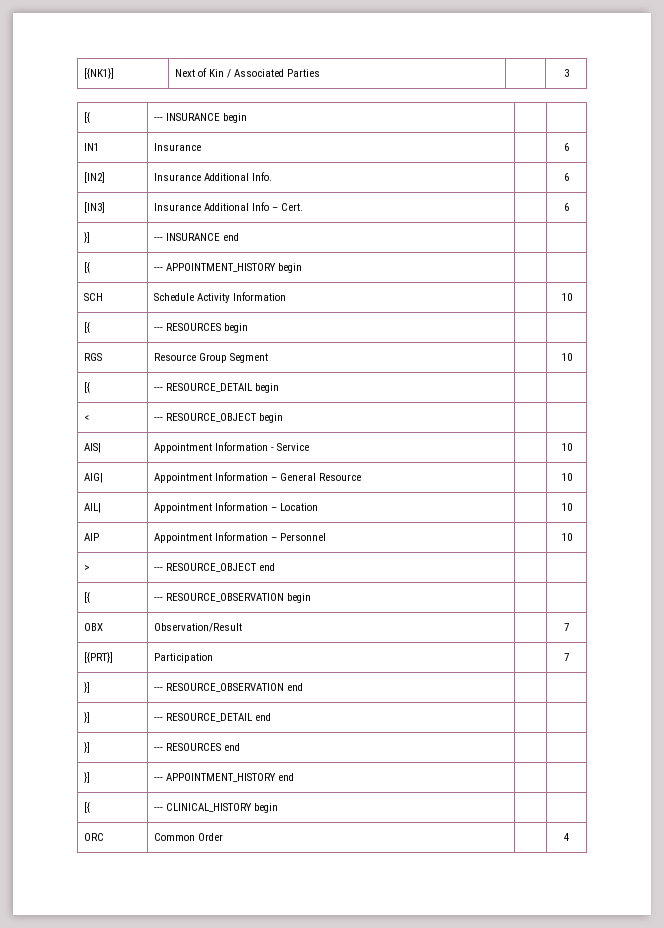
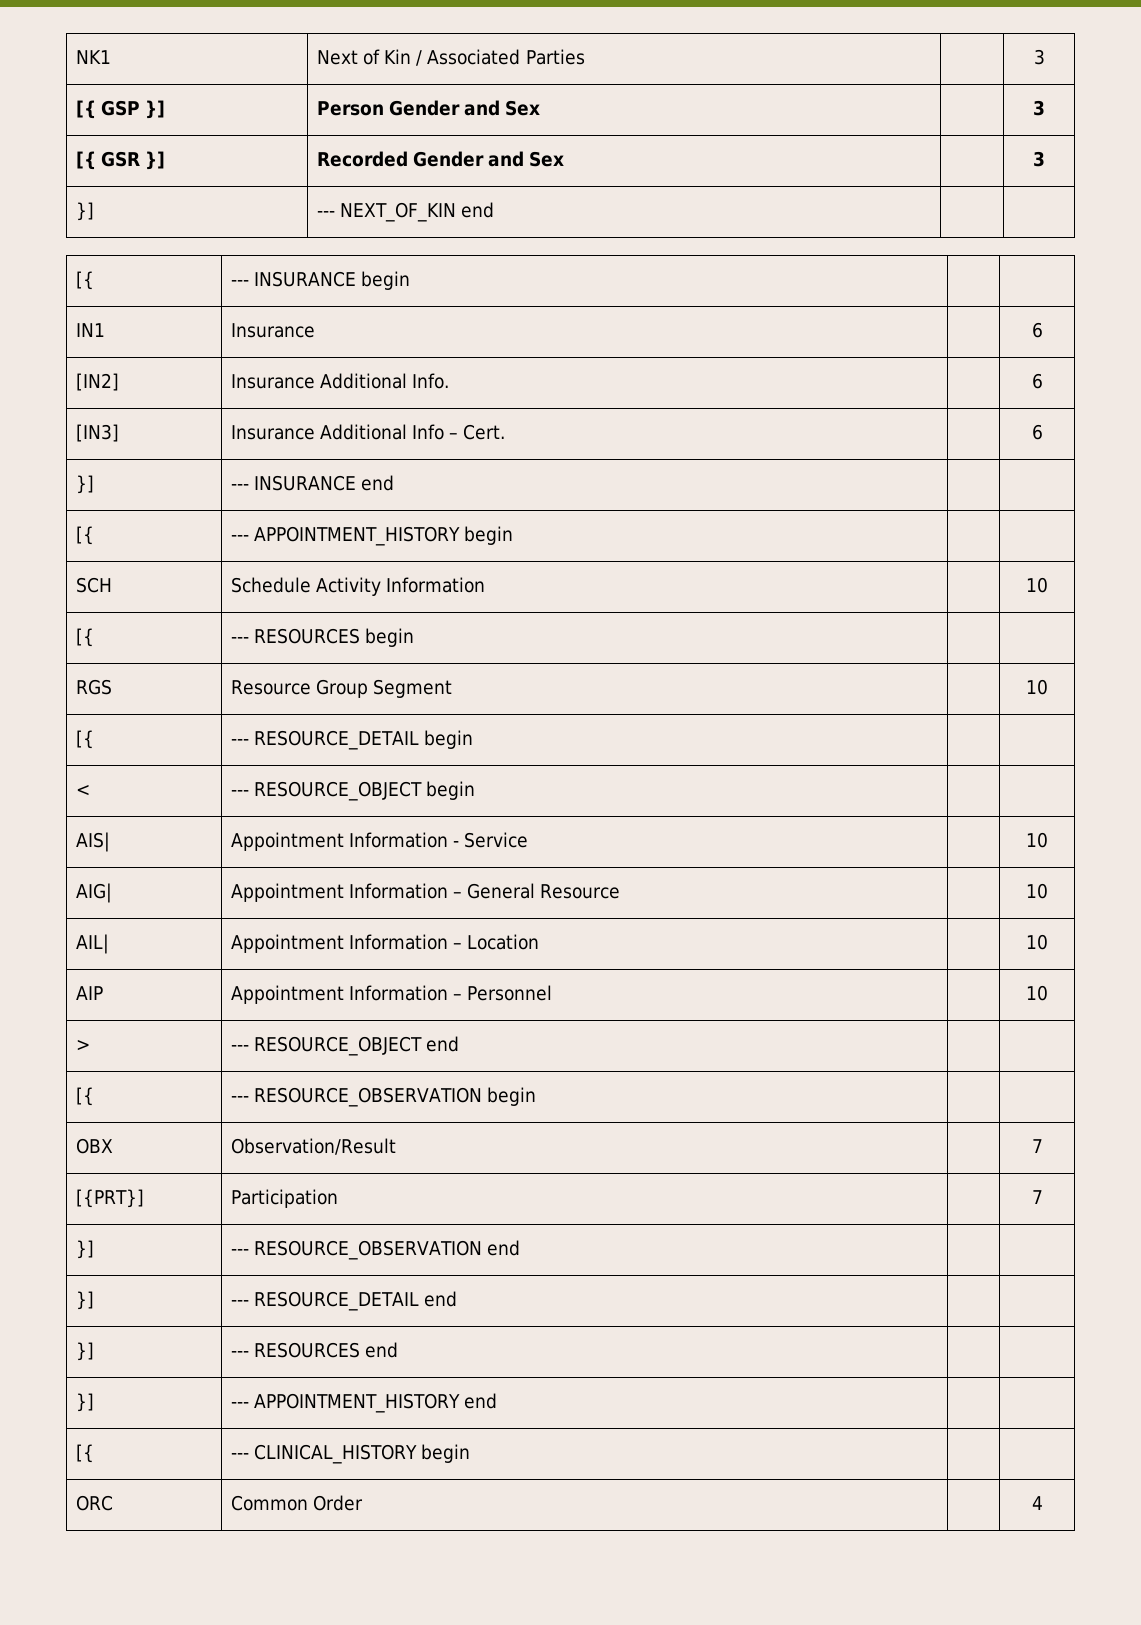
- [{NK1}] | Next of Kin / Associated Parties | | 3
+ NK1 | Next of Kin / Associated Parties | | 3
+ [{ GSP }] | Person Gender and Sex | | 3
+ [{ GSR }] | Recorded Gender and Sex | | 3
+ }] | --- NEXT_OF_KIN end | |

